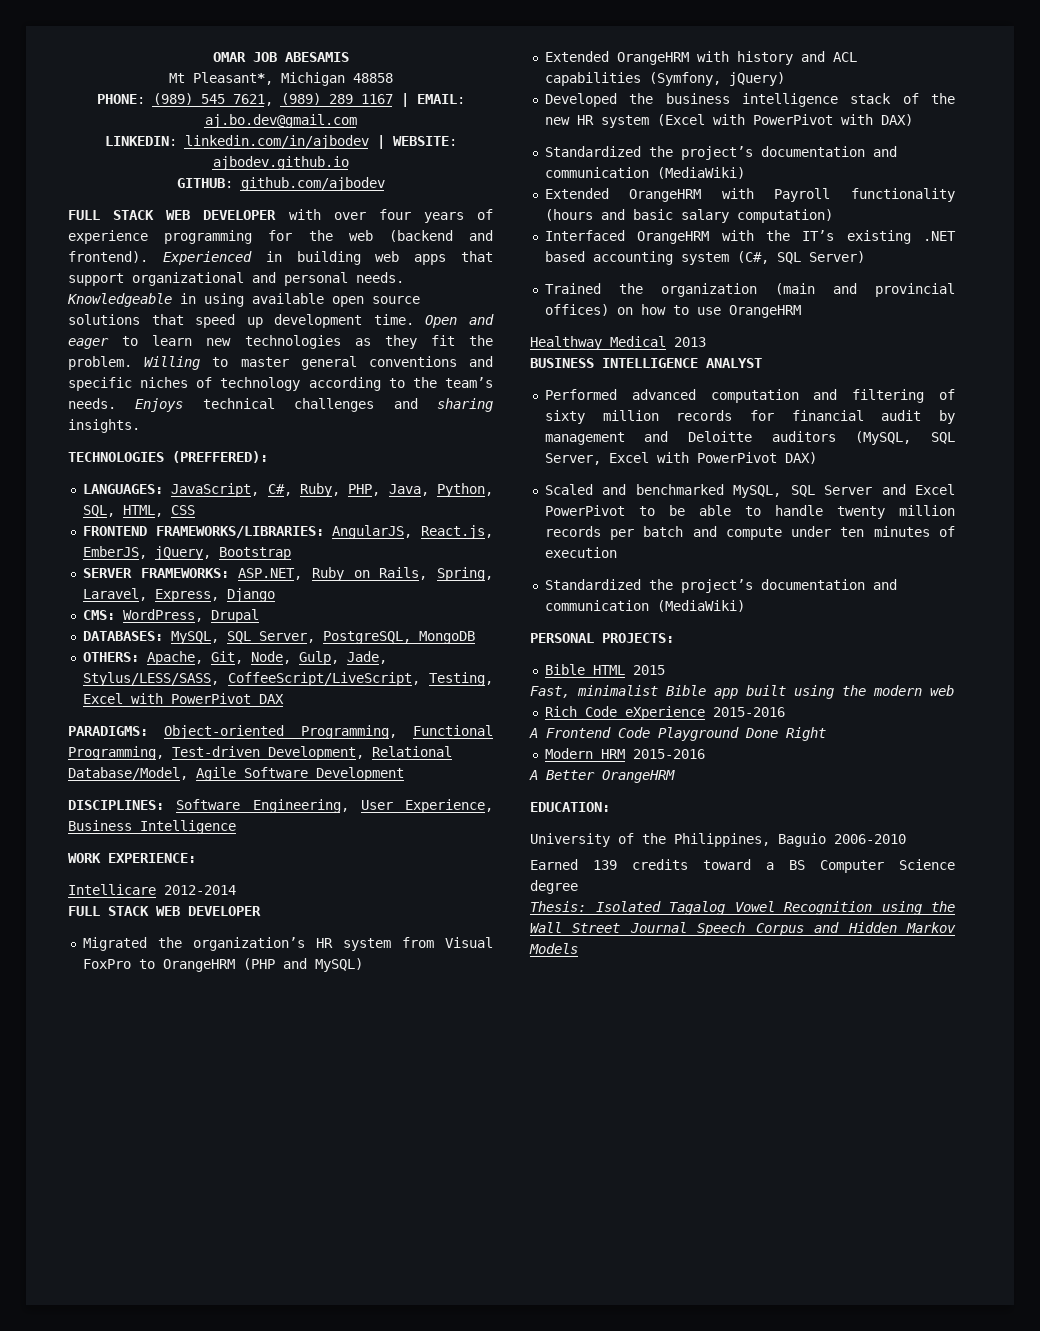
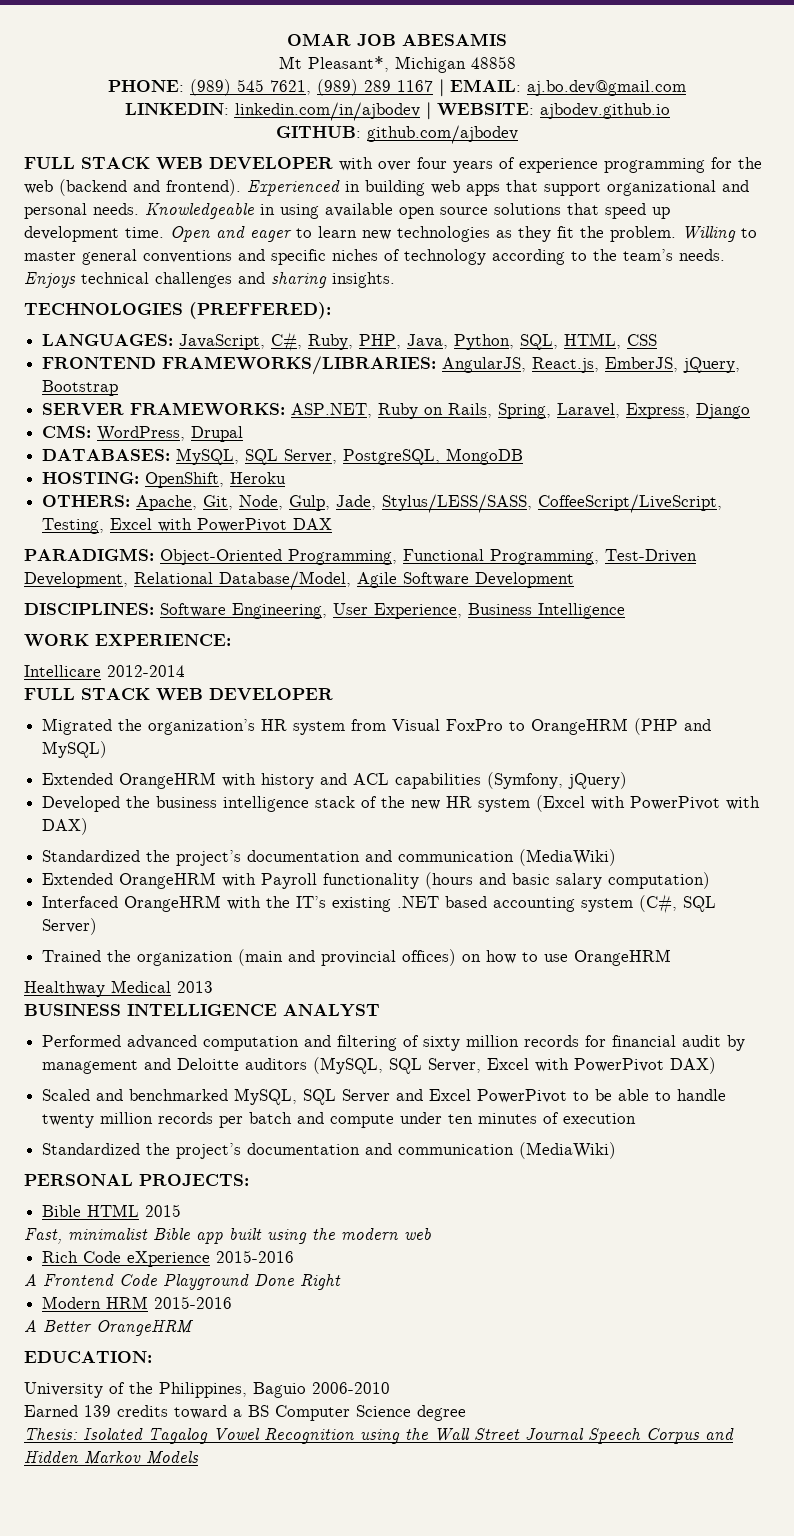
+ HOSTING: OpenShift, Heroku
- PARADIGMS: Object-oriented Programming, Functional Programming, Test-driven Development, Relational Database/Model, Agile Software Development
+ PARADIGMS: Object-Oriented Programming, Functional Programming, Test-Driven Development, Relational Database/Model, Agile Software Development

